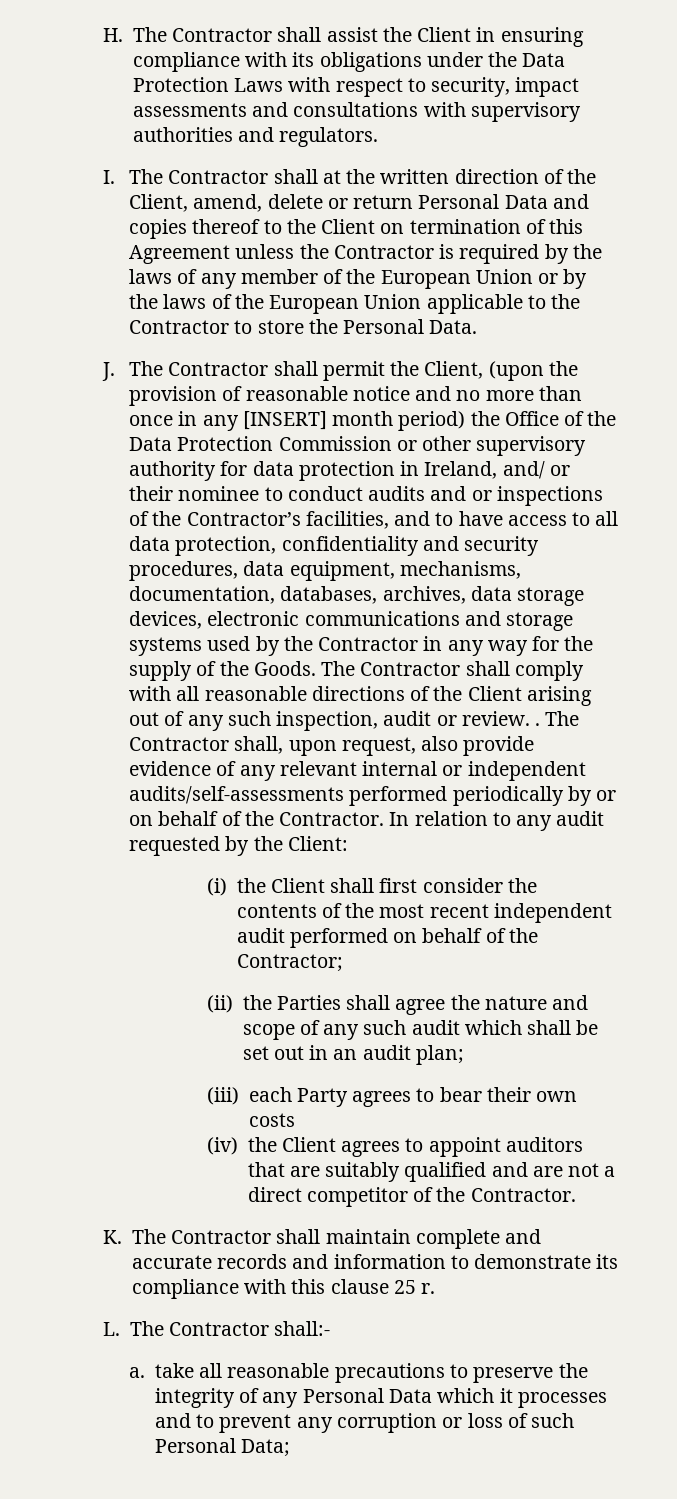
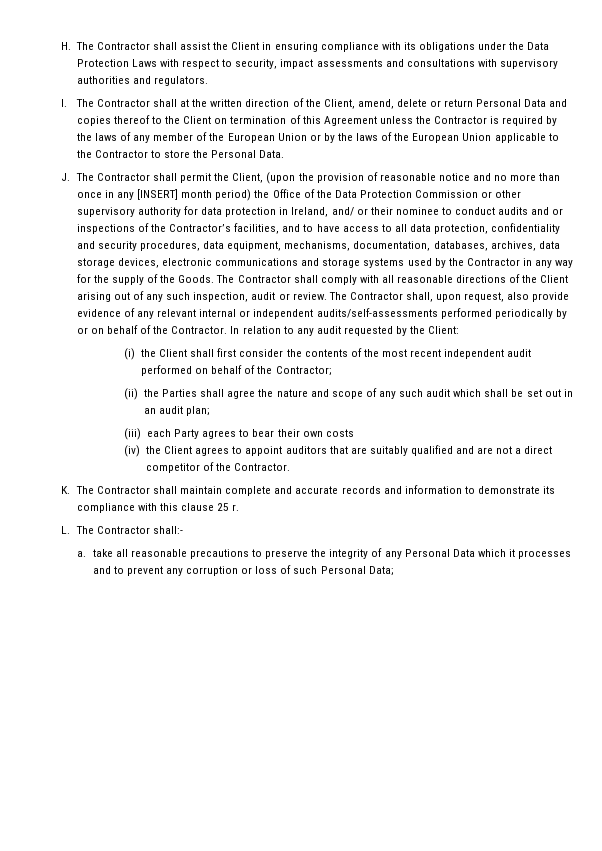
- The Contractor shall comply with all reasonable directions of the Client arising out of any such inspection, audit or review. .
+ The Contractor shall comply with all reasonable directions of the Client arising out of any such inspection, audit or review.

